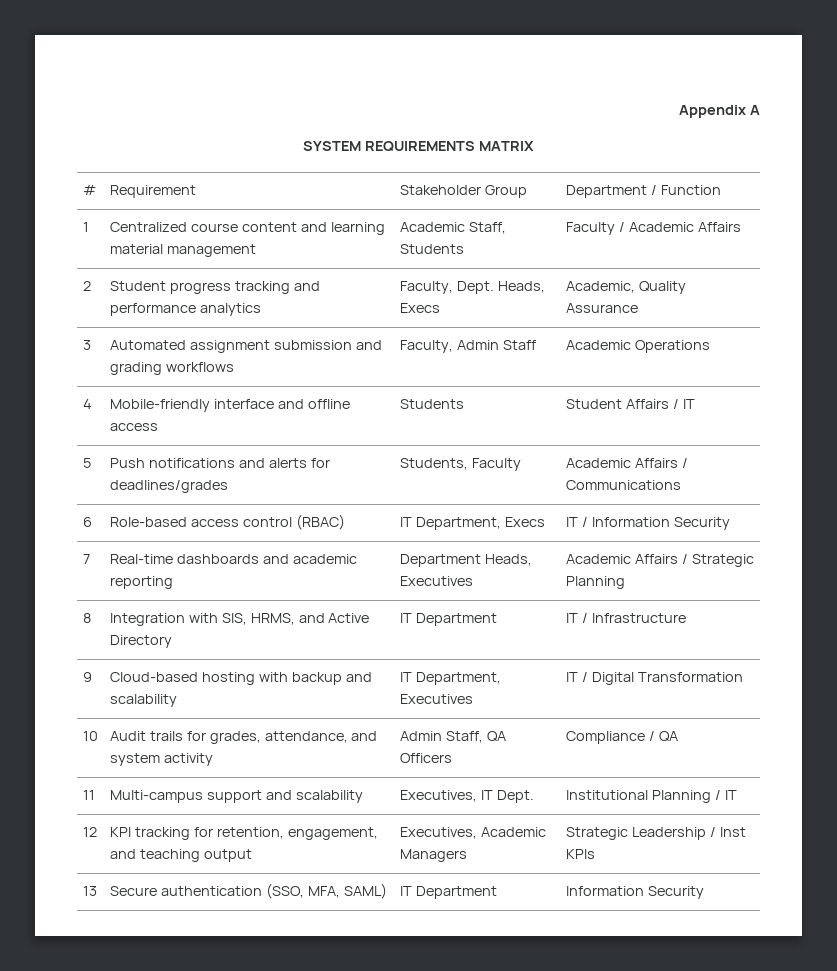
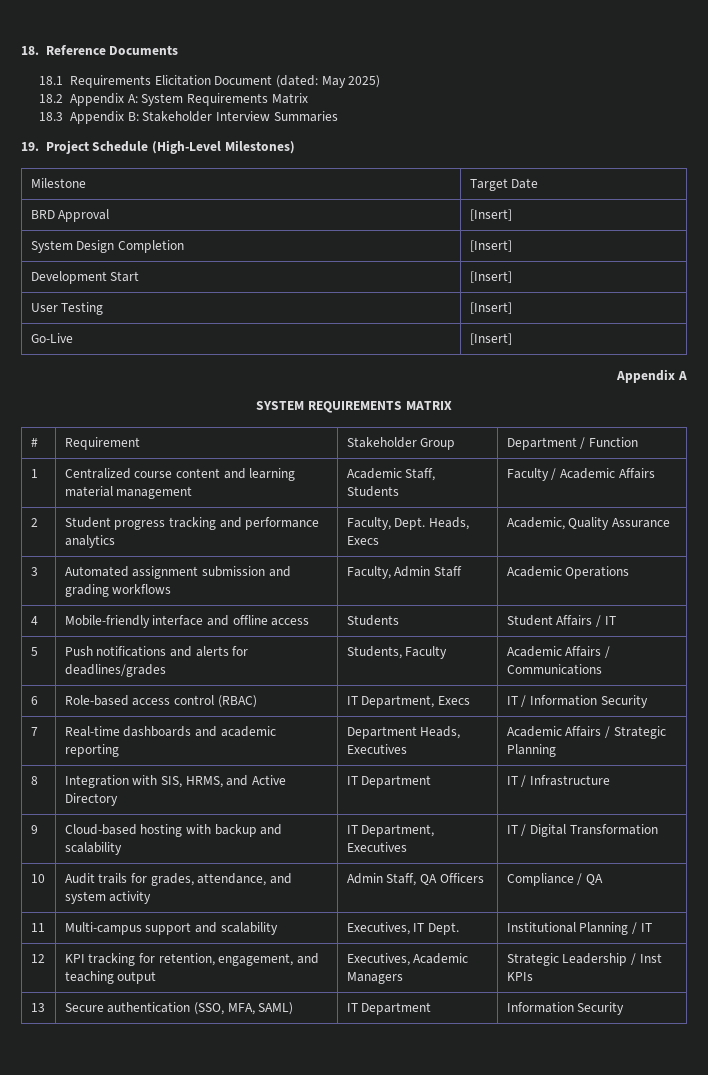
+ 18. Reference Documents
+ 18.1 Requirements Elicitation Document (dated: May 2025)
+ 18.2 Appendix A: System Requirements Matrix
+ 18.3 Appendix B: Stakeholder Interview Summaries
+ 19. Project Schedule (High-Level Milestones)
+ Milestone | Target Date
+ BRD Approval | [Insert]
+ System Design Completion | [Insert]
+ Development Start | [Insert]
+ User Testing | [Insert]
+ Go-Live | [Insert]

